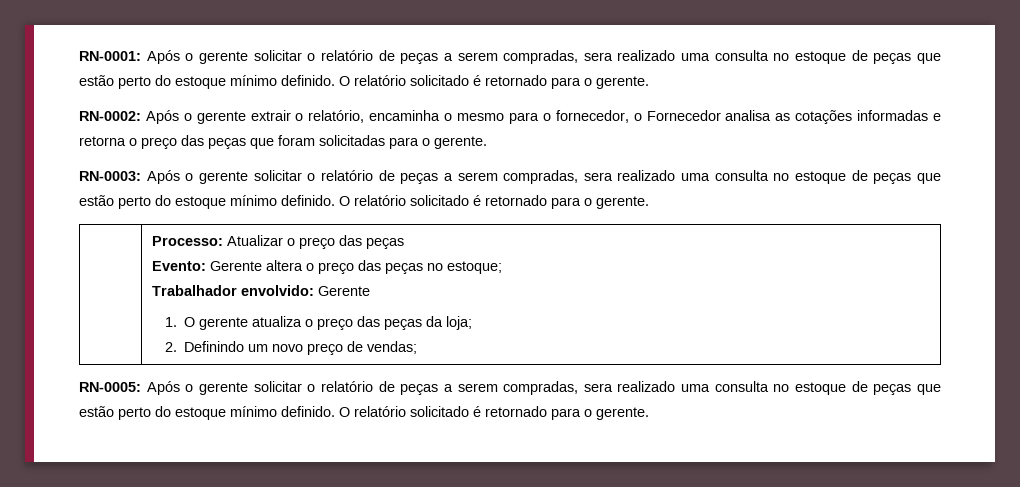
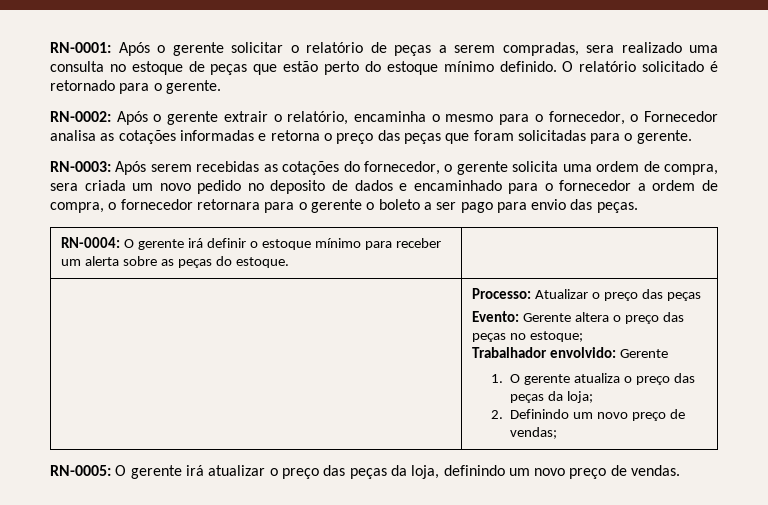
- RN-0003: Após o gerente solicitar o relatório de peças a serem compradas, sera realizado uma consulta no estoque de peças que estão perto do estoque mínimo definido. O relatório solicitado é retornado para o gerente.
+ RN-0003: Após serem recebidas as cotações do fornecedor, o gerente solicita uma ordem de compra, sera criada um novo pedido no deposito de dados e encaminhado para o fornecedor a ordem de compra, o fornecedor retornara para o gerente o boleto a ser pago para envio das peças.
+ RN-0004: O gerente irá definir o estoque mínimo para receber um alerta sobre as peças do estoque. |
- RN-0005: Após o gerente solicitar o relatório de peças a serem compradas, sera realizado uma consulta no estoque de peças que estão perto do estoque mínimo definido. O relatório solicitado é retornado para o gerente.
+ RN-0005: O gerente irá atualizar o preço das peças da loja, definindo um novo preço de vendas.

